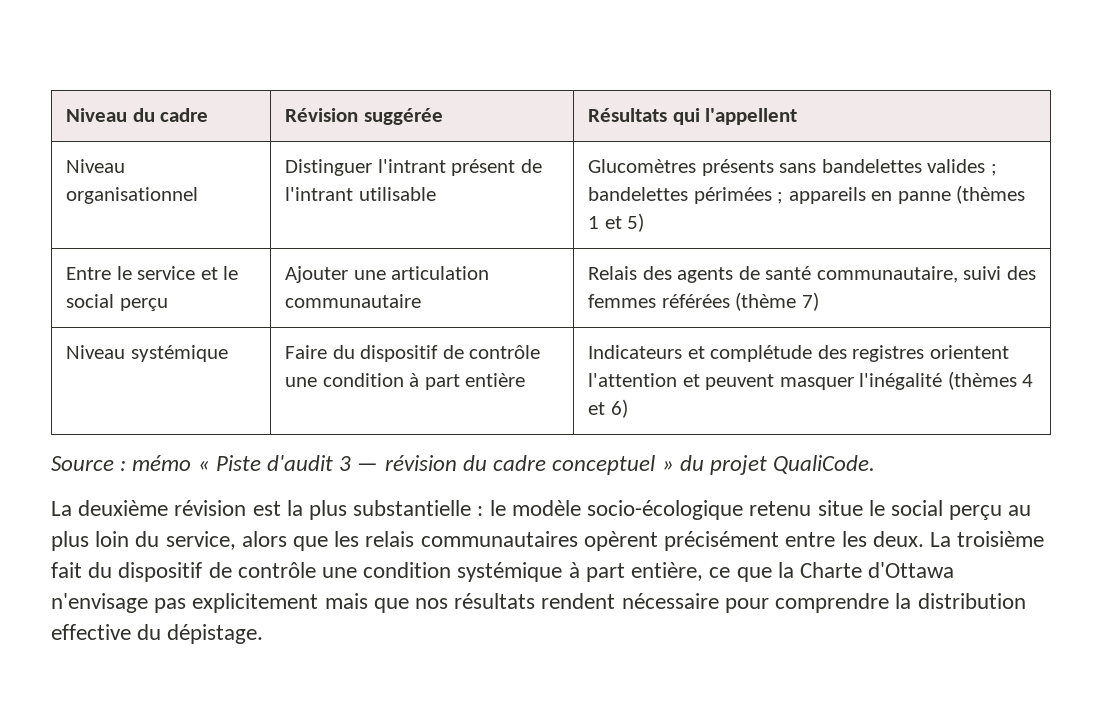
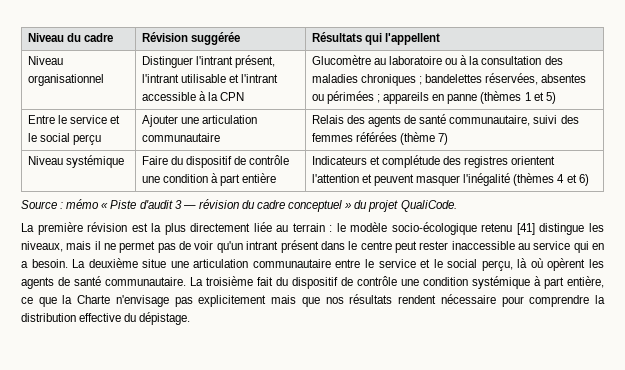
- Niveau organisationnel | Distinguer l'intrant présent de l'intrant utilisable | Glucomètres présents sans bandelettes valides ; bandelettes périmées ; appareils en panne (thèmes 1 et 5)
+ Niveau organisationnel | Distinguer l'intrant présent, l'intrant utilisable et l'intrant accessible à la CPN | Glucomètre au laboratoire ou à la consultation des maladies chroniques ; bandelettes réservées, absentes ou périmées ; appareils en panne (thèmes 1 et 5)
- La deuxième révision est la plus substantielle : le modèle socio-écologique retenu situe le social perçu au plus loin du service, alors que les relais communautaires opèrent précisément entre les deux.
+ La première révision est la plus directement liée au terrain : le modèle socio-écologique retenu [41] distingue les niveaux, mais il ne permet pas de voir qu'un intrant présent dans le centre peut rester inaccessible au service qui en a besoin. La deuxième situe une articulation communautaire entre le service et le social perçu, là où opèrent les agents de santé communautaire.
- La troisième fait du dispositif de contrôle une condition systémique à part entière, ce que la Charte d'Ottawa n'envisage pas explicitement mais que nos résultats rendent nécessaire pour comprendre la distribution effective du dépistage.
+ La troisième fait du dispositif de contrôle une condition systémique à part entière, ce que la Charte n'envisage pas explicitement mais que nos résultats rendent nécessaire pour comprendre la distribution effective du dépistage.

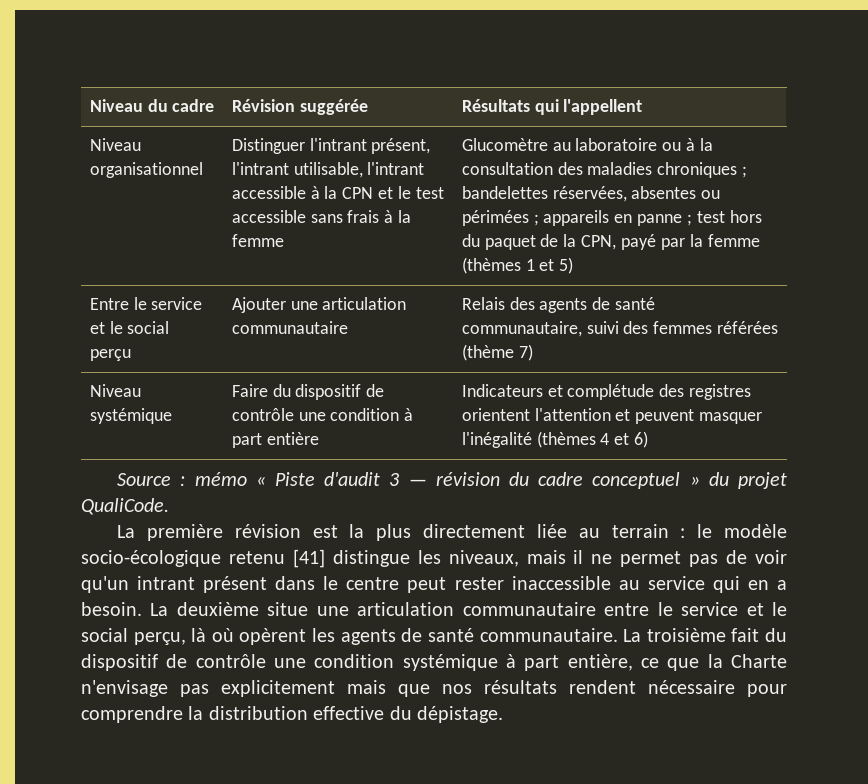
- Distinguer l'intrant présent, l'intrant utilisable et l'intrant accessible à la CPN
+ Distinguer l'intrant présent, l'intrant utilisable, l'intrant accessible à la CPN et le test accessible sans frais à la femme
- Glucomètre au laboratoire ou à la consultation des maladies chroniques ; bandelettes réservées, absentes ou périmées ; appareils en panne (thèmes 1 et 5)
+ Glucomètre au laboratoire ou à la consultation des maladies chroniques ; bandelettes réservées, absentes ou périmées ; appareils en panne ; test hors du paquet de la CPN, payé par la femme (thèmes 1 et 5)

